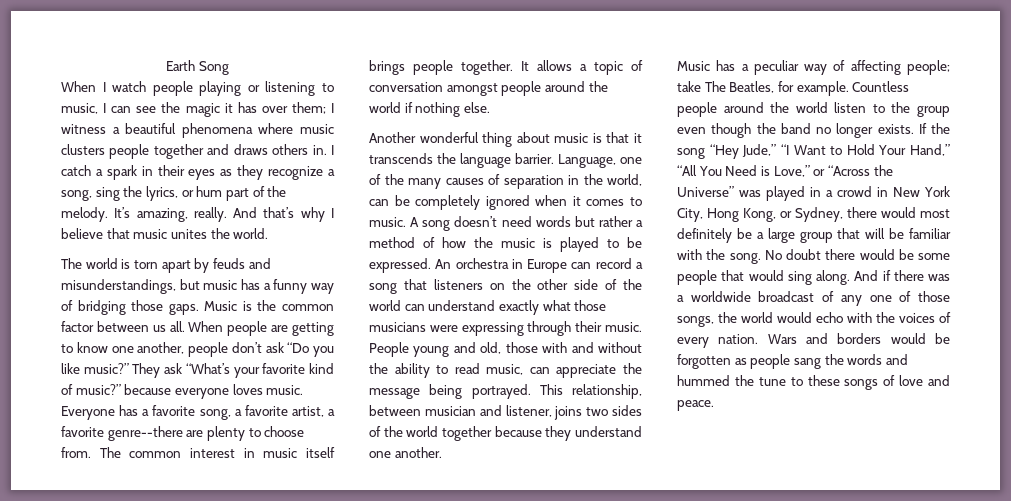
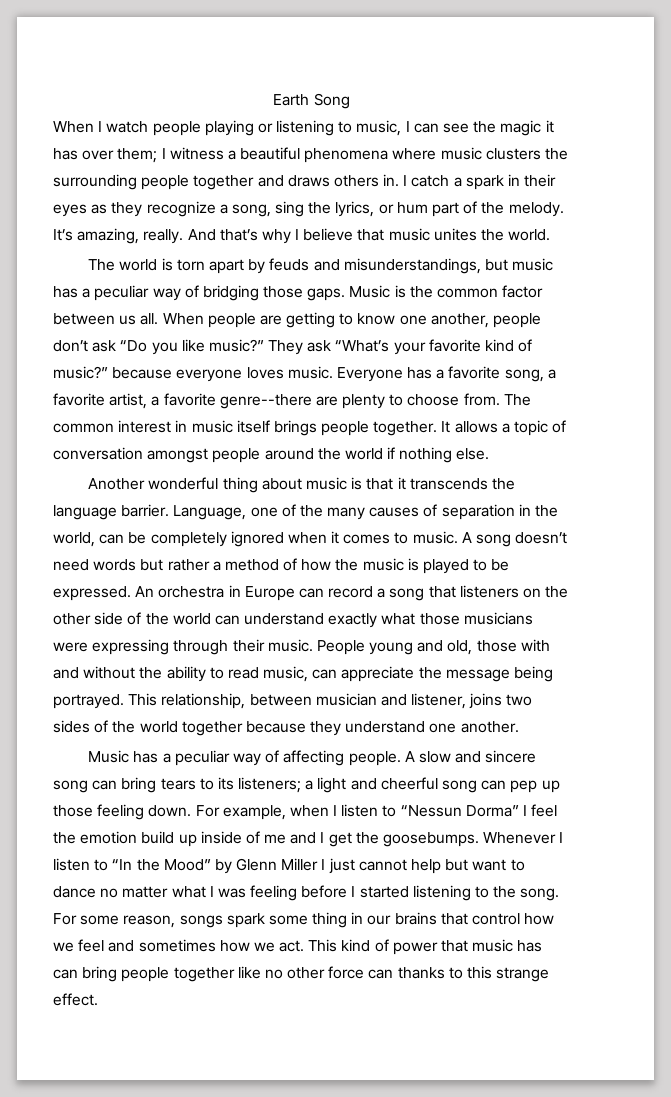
- When I watch people playing or listening to music, I can see the magic it has over them; I witness a beautiful phenomena where music clusters people together and draws others in.
+ When I watch people playing or listening to music, I can see the magic it has over them; I witness a beautiful phenomena where music clusters the surrounding people together and draws others in.
- The world is torn apart by feuds and misunderstandings, but music has a funny way of bridging those gaps.
+ The world is torn apart by feuds and misunderstandings, but music has a peculiar way of bridging those gaps.
- Music has a peculiar way of affecting people; take The Beatles, for example. Countless people around the world listen to the group even though the band no longer exists. If the song “Hey Jude,” “I Want to Hold Your Hand,” “All You Need is Love,” or “Across the Universe” was played in a crowd in New York City, Hong Kong, or Sydney, there would most definitely be a large group that will be familiar with the song. No doubt there would be some people that would sing along. And if there was a worldwide broadcast of any one of those songs, the world would echo with the voices of every nation. Wars and borders would be forgotten as people sang the words and hummed the tune to these songs of love and peace.
+ Music has a peculiar way of affecting people. A slow and sincere song can bring tears to its listeners; a light and cheerful song can pep up those feeling down. For example, when I listen to “Nessun Dorma” I feel the emotion build up inside of me and I get the goosebumps. Whenever I listen to “In the Mood” by Glenn Miller I just cannot help but want to dance no matter what I was feeling before I started listening to the song. For some reason, songs spark some thing in our brains that control how we feel and sometimes how we act. This kind of power that music has can bring people together like no other force can thanks to this strange effect.

